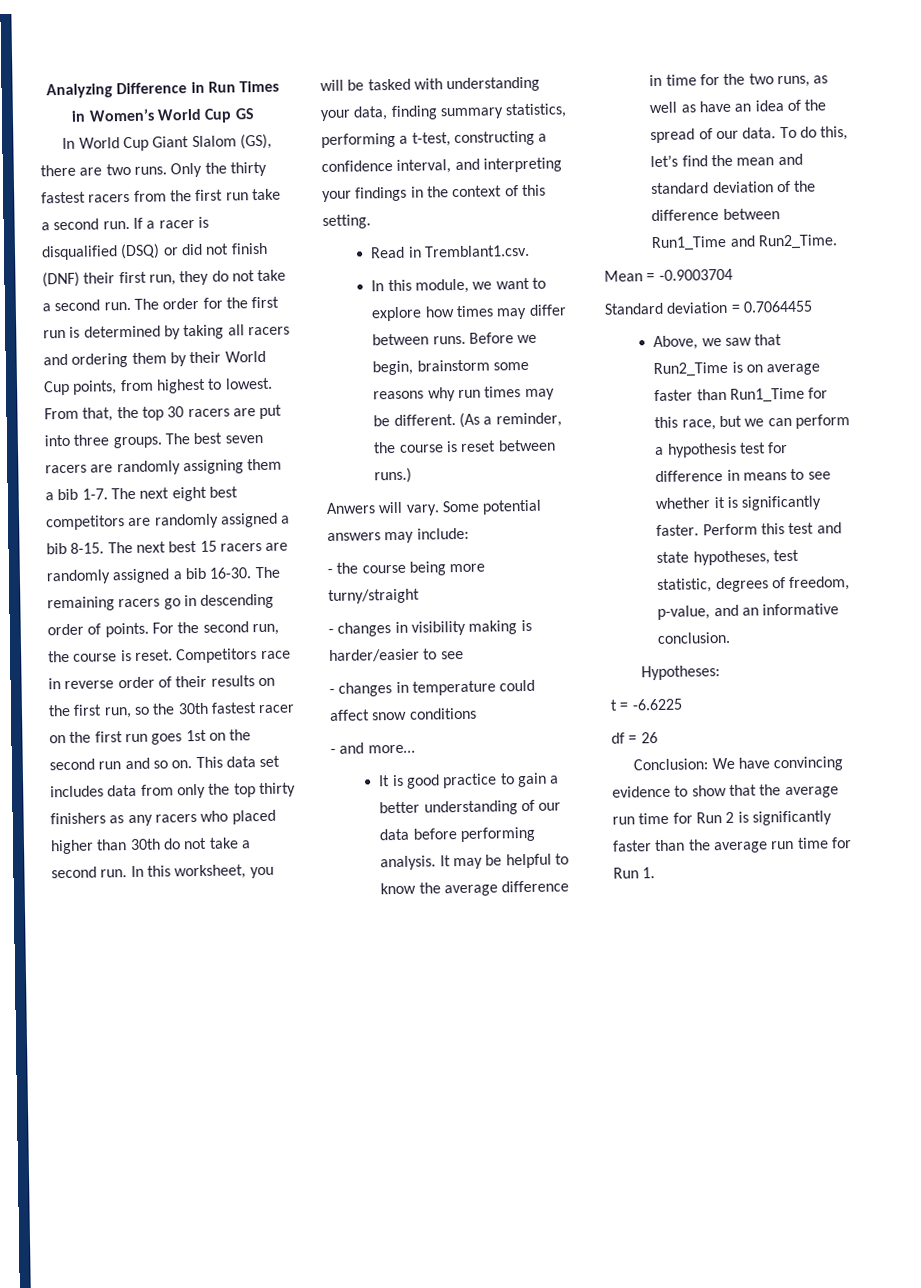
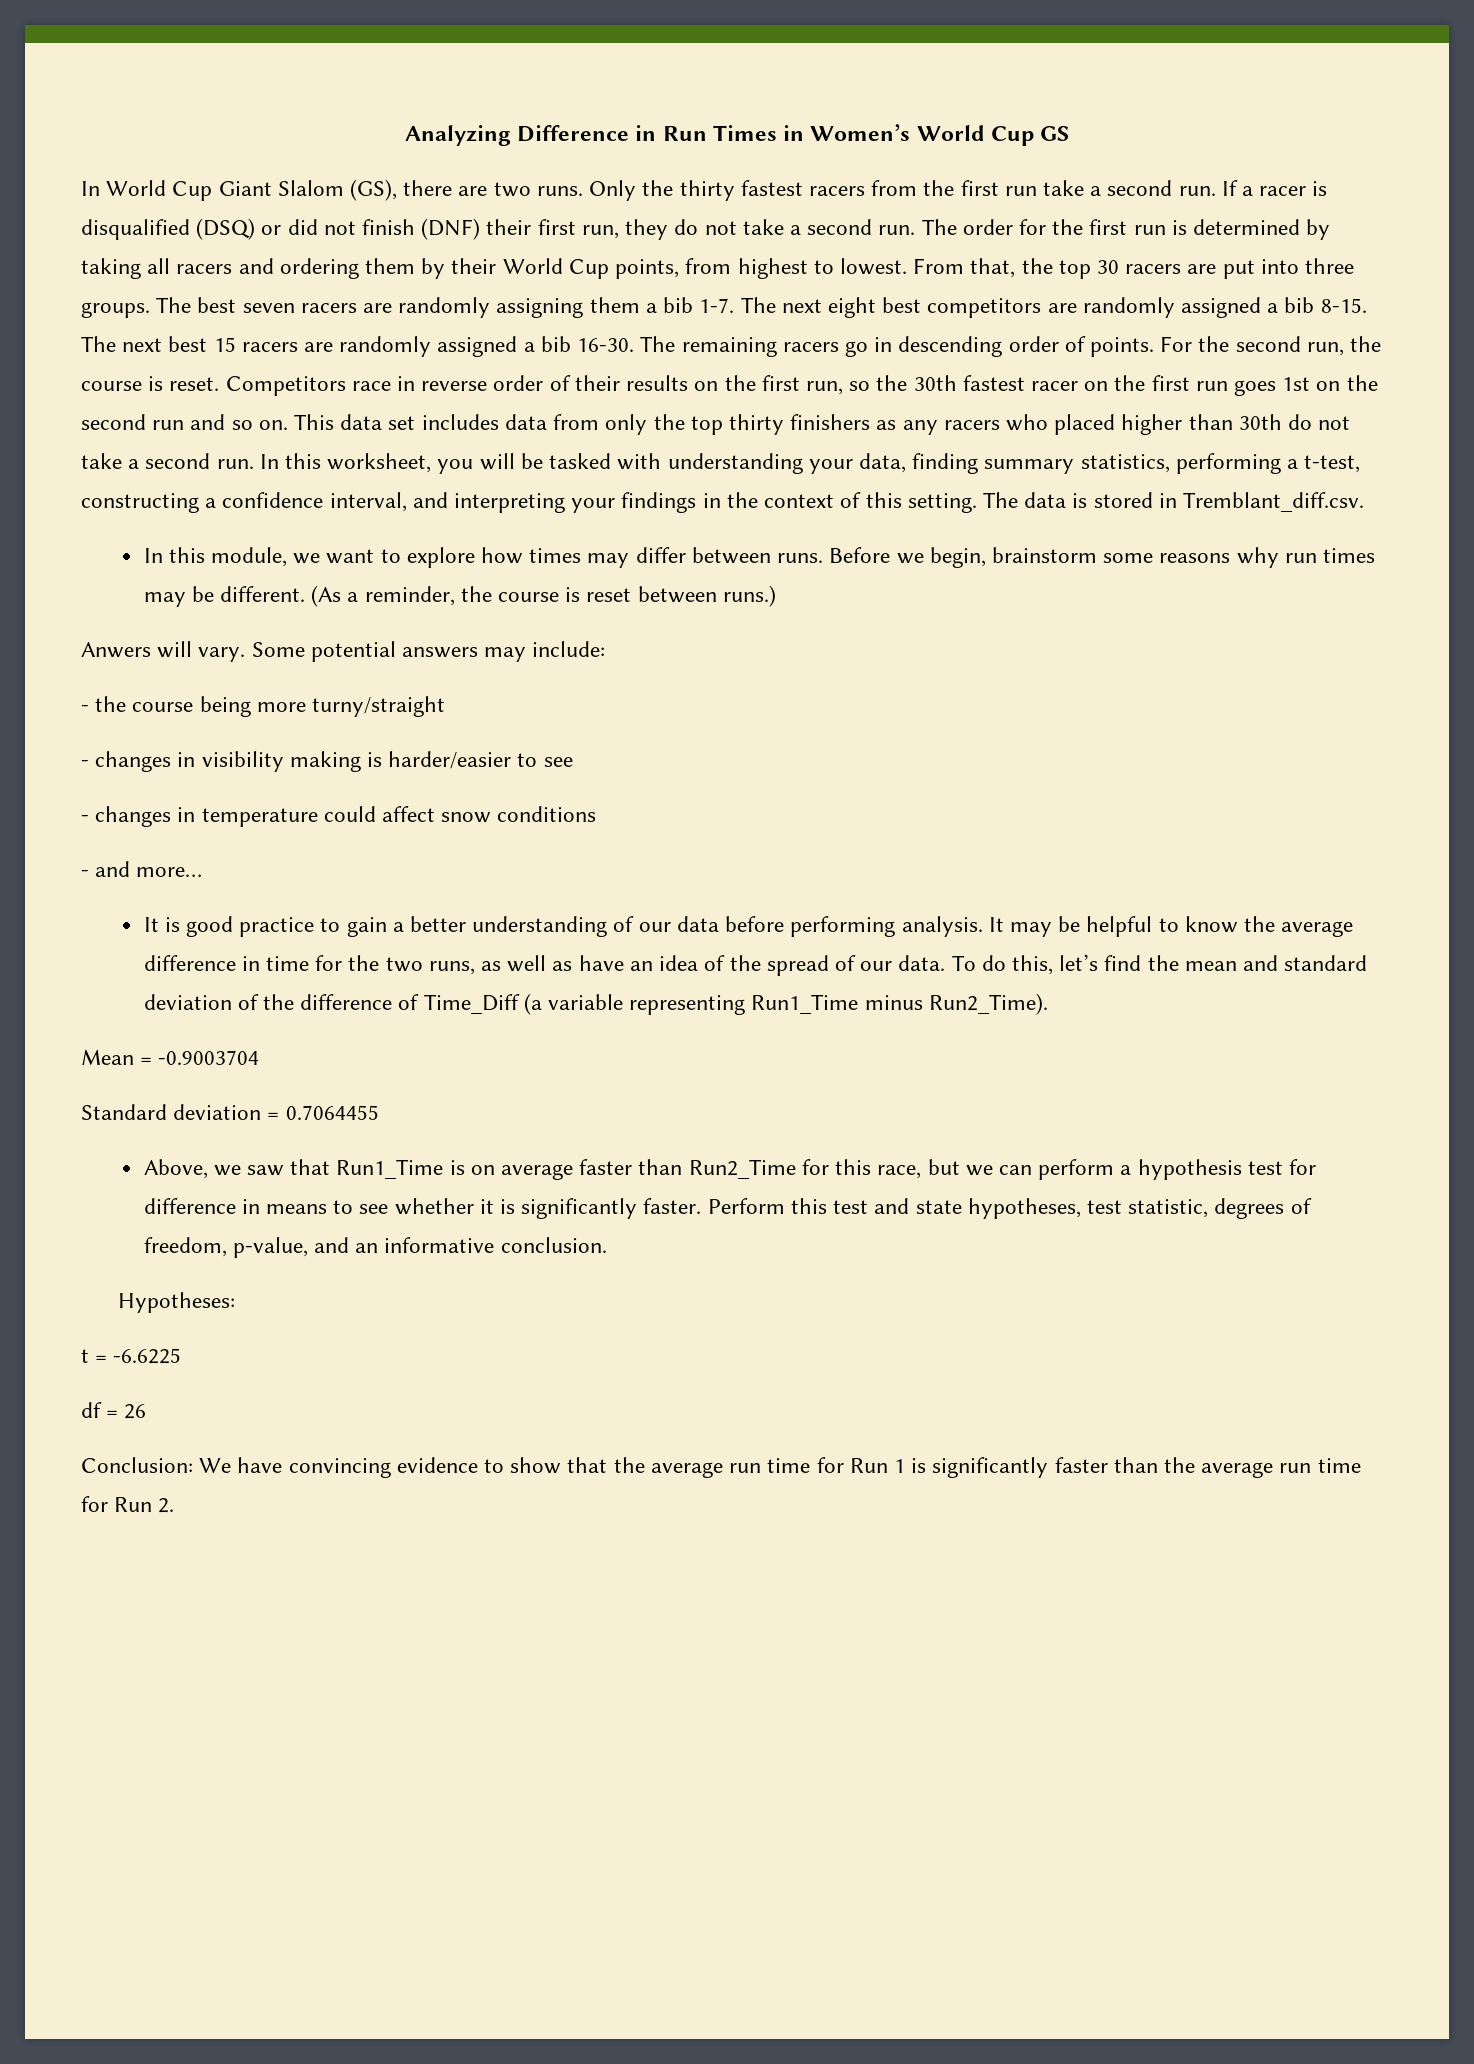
- In this worksheet, you will be tasked with understanding your data, finding summary statistics, performing a t-test, constructing a confidence interval, and interpreting your findings in the context of this setting.
- Read in Tremblant1.csv.
+ In this worksheet, you will be tasked with understanding your data, finding summary statistics, performing a t-test, constructing a confidence interval, and interpreting your findings in the context of this setting. The data is stored in Tremblant_diff.csv.
- To do this, let’s find the mean and standard deviation of the difference between Run1_Time and Run2_Time.
+ To do this, let’s find the mean and standard deviation of the difference of Time_Diff (a variable representing Run1_Time minus Run2_Time).
- Above, we saw that Run2_Time is on average faster than Run1_Time for this race, but we can perform a hypothesis test for difference in means to see whether it is significantly faster.
+ Above, we saw that Run1_Time is on average faster than Run2_Time for this race, but we can perform a hypothesis test for difference in means to see whether it is significantly faster.
- Conclusion: We have convincing evidence to show that the average run time for Run 2 is significantly faster than the average run time for Run 1.
+ Conclusion: We have convincing evidence to show that the average run time for Run 1 is significantly faster than the average run time for Run 2.

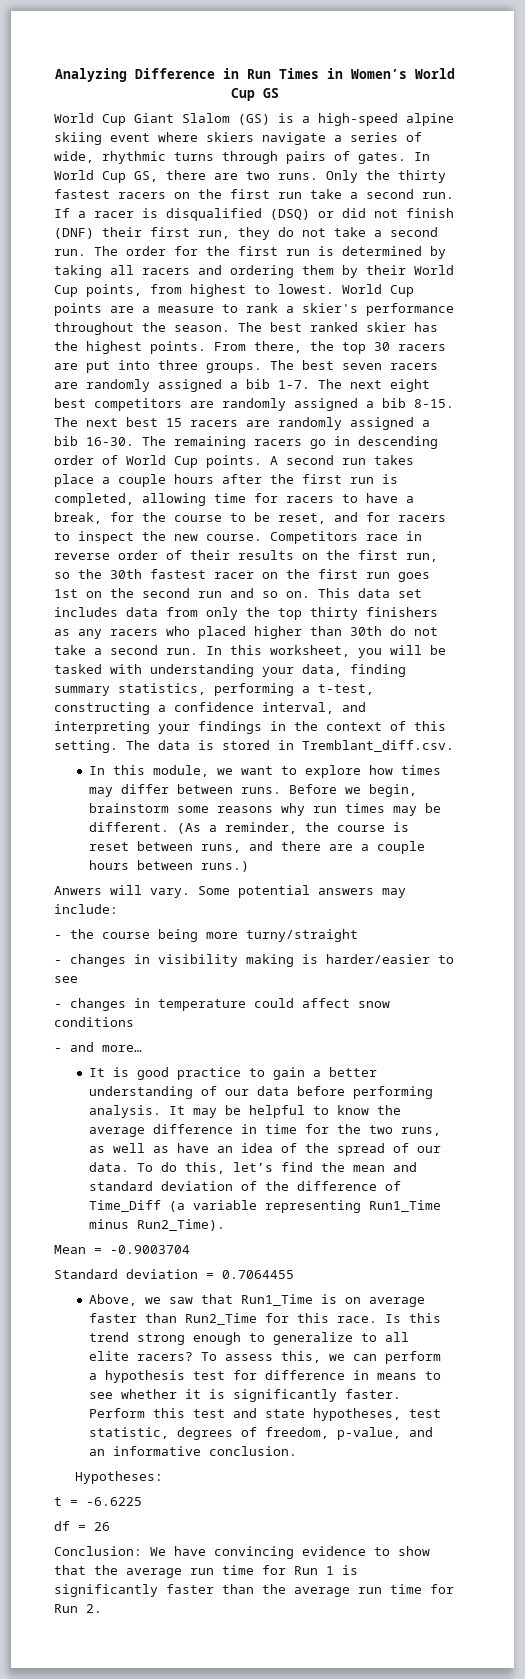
- In World Cup Giant Slalom (GS), there are two runs.
+ World Cup Giant Slalom (GS) is a high-speed alpine skiing event where skiers navigate a series of wide, rhythmic turns through pairs of gates. In World Cup GS, there are two runs.
- Only the thirty fastest racers from the first run take a second run.
+ Only the thirty fastest racers on the first run take a second run.
- From that, the top 30 racers are put into three groups.
+ World Cup points are a measure to rank a skier's performance throughout the season. The best ranked skier has the highest points. From there, the top 30 racers are put into three groups.
- The best seven racers are randomly assigning them a bib 1-7.
+ The best seven racers are randomly assigned a bib 1-7.
- The remaining racers go in descending order of points. For the second run, the course is reset.
+ The remaining racers go in descending order of World Cup points. A second run takes place a couple hours after the first run is completed, allowing time for racers to have a break, for the course to be reset, and for racers to inspect the new course.
- (As a reminder, the course is reset between runs.)
+ (As a reminder, the course is reset between runs, and there are a couple hours between runs.)
- Above, we saw that Run1_Time is on average faster than Run2_Time for this race, but we can perform a hypothesis test for difference in means to see whether it is significantly faster.
+ Above, we saw that Run1_Time is on average faster than Run2_Time for this race. Is this trend strong enough to generalize to all elite racers? To assess this, we can perform a hypothesis test for difference in means to see whether it is significantly faster.

